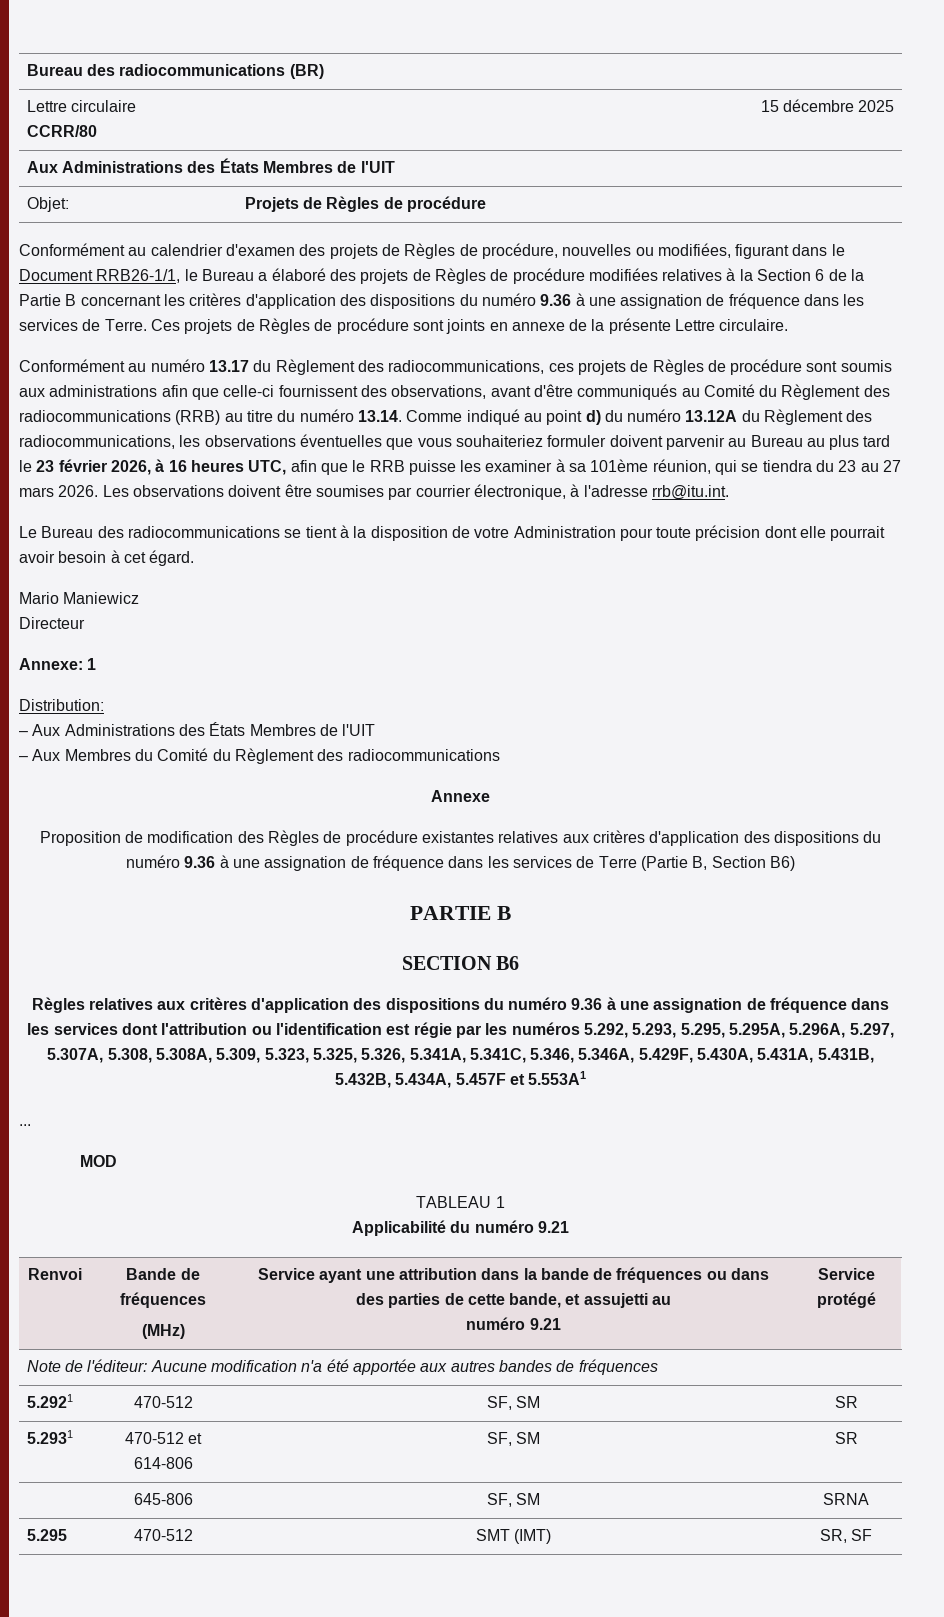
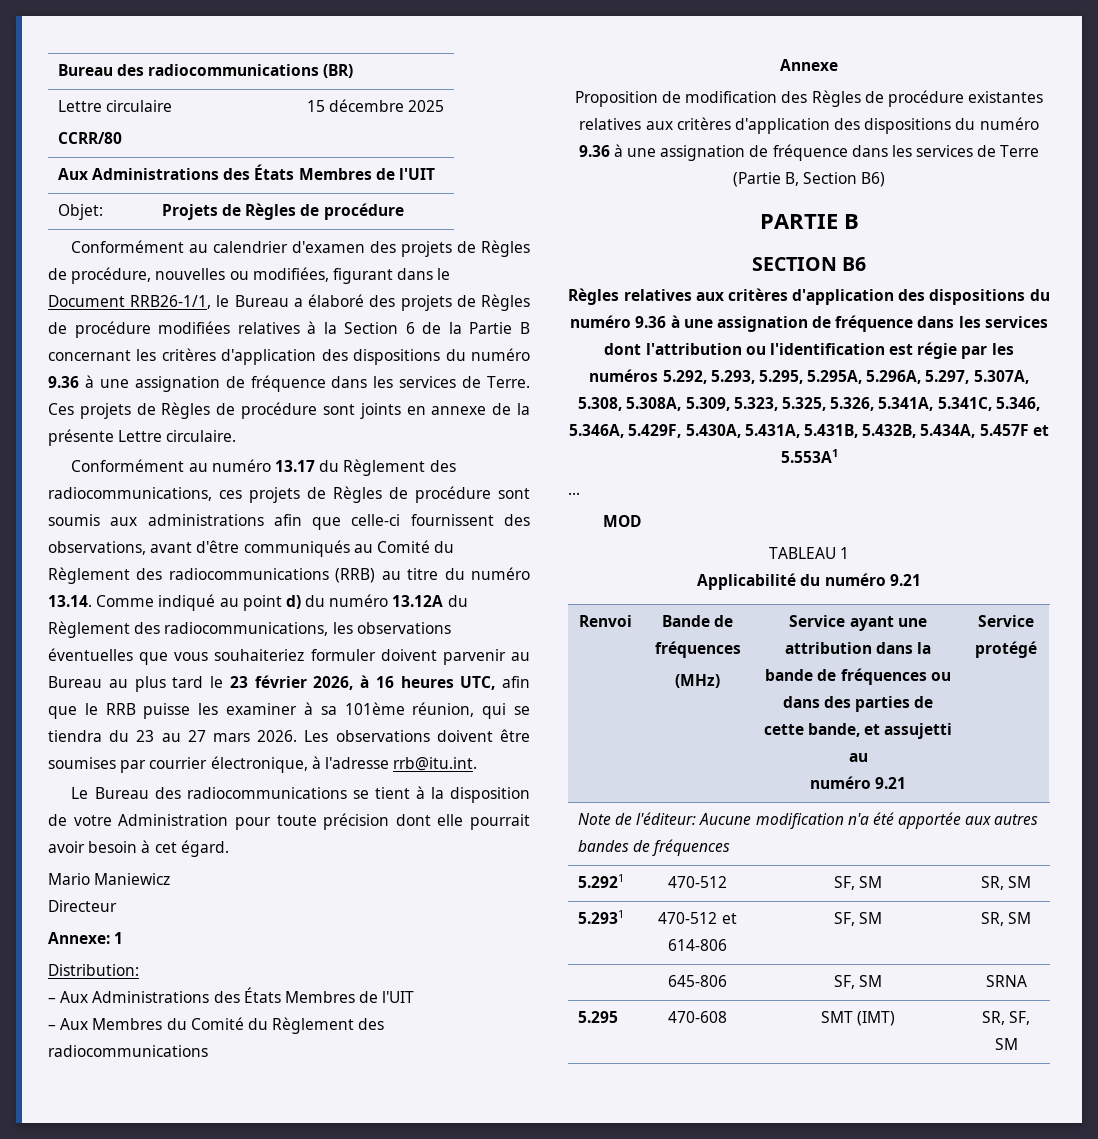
- 5.2921 | 470-512 | SF, SM | SR
+ 5.2921 | 470-512 | SF, SM | SR, SM
- 5.2931 | 470-512 et 614-806 | SF, SM | SR
+ 5.2931 | 470-512 et 614-806 | SF, SM | SR, SM
- 5.295 | 470-512 | SMT (IMT) | SR, SF
+ 5.295 | 470-608 | SMT (IMT) | SR, SF, SM

